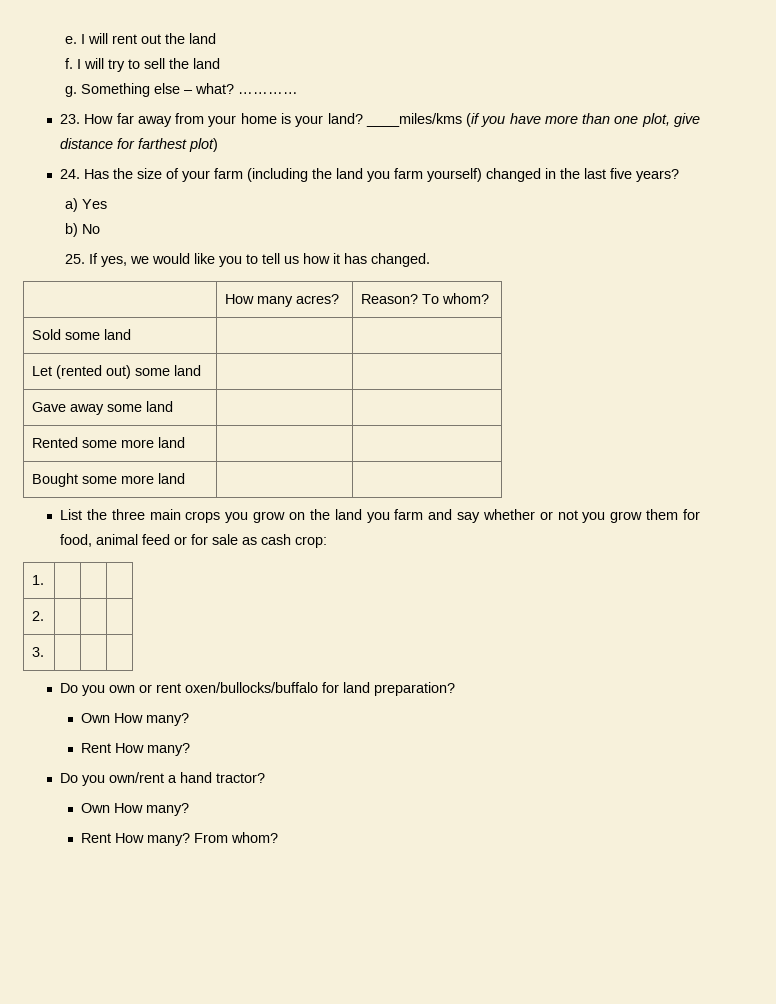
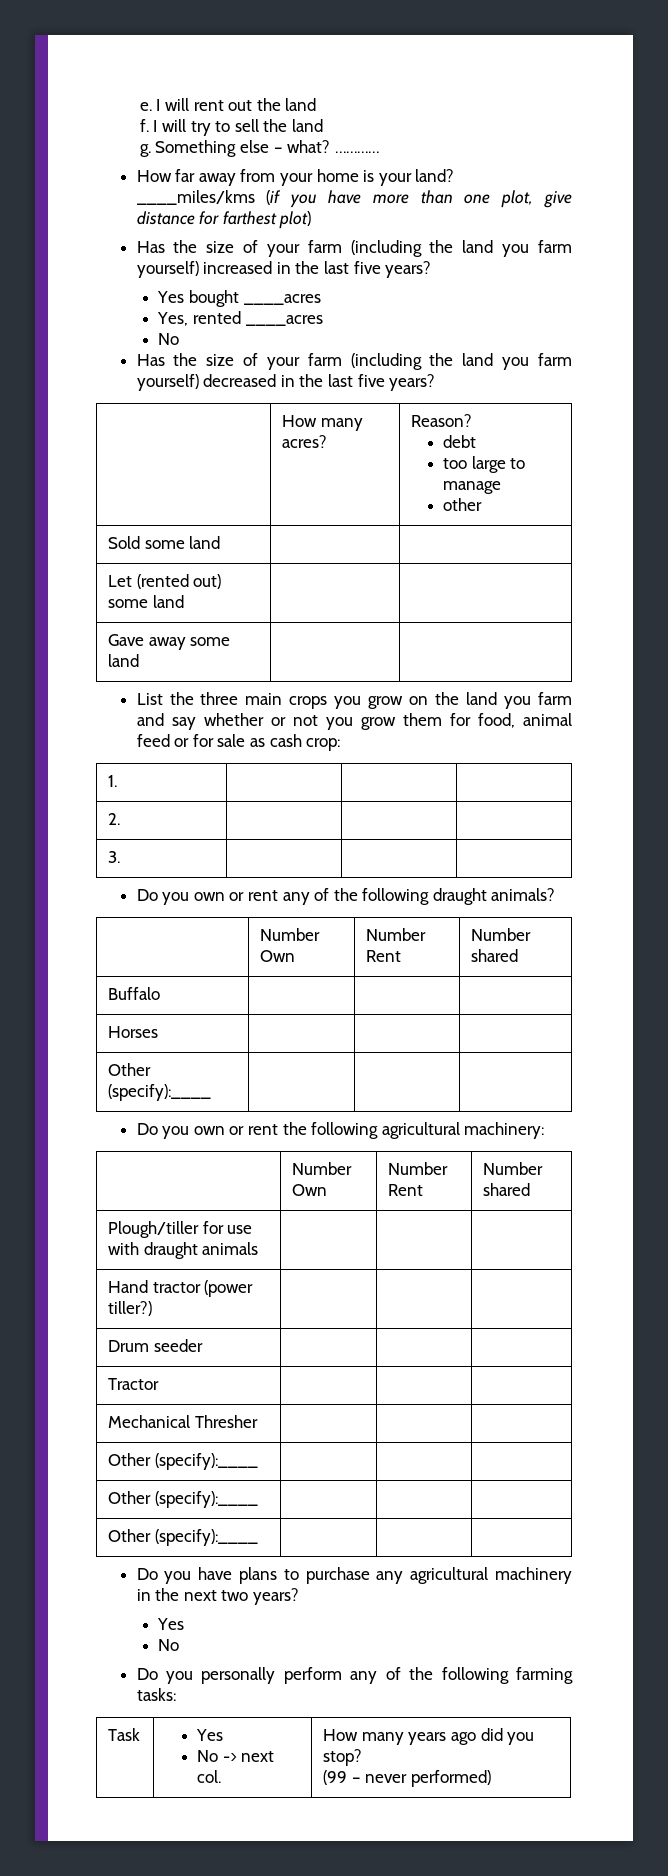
- 23. How far away from your home is your land?
+ How far away from your home is your land?
- 24. Has the size of your farm (including the land you farm yourself) changed in the last five years?
- a) Yes
- b) No
- 25. If yes, we would like you to tell us how it has changed.
- | How many acres? | Reason? To whom?
+ Has the size of your farm (including the land you farm yourself) increased in the last five years?
+ Yes bought ____acres
+ Yes, rented ____acres
+ No
+ Has the size of your farm (including the land you farm yourself) decreased in the last five years?
+ | How many acres? | Reason?
+ debt
+ too large to manage
+ other
- Rented some more land | |
- Bought some more land | |
- Do you own or rent oxen/bullocks/buffalo for land preparation?
- Own How many?
- Rent How many?
- Do you own/rent a hand tractor?
- Own How many?
- Rent How many? From whom?
+ Do you own or rent any of the following draught animals?
+ | Number Own | Number Rent | Number shared
+ Buffalo | | |
+ Horses | | |
+ Other (specify):____ | | |
+ Do you own or rent the following agricultural machinery:
+ | Number Own | Number Rent | Number shared
+ Plough/tiller for use with draught animals | | |
+ Hand tractor (power tiller?) | | |
+ Drum seeder | | |
+ Tractor | | |
+ Mechanical Thresher | | |
+ Other (specify):____ | | |
+ Other (specify):____ | | |
+ Other (specify):____ | | |
+ Do you have plans to purchase any agricultural machinery in the next two years?
+ Yes
+ No
+ Do you personally perform any of the following farming tasks:
+ Task | Yes
+ No -> next col. | How many years ago did you stop?
+ (99 – never performed)

